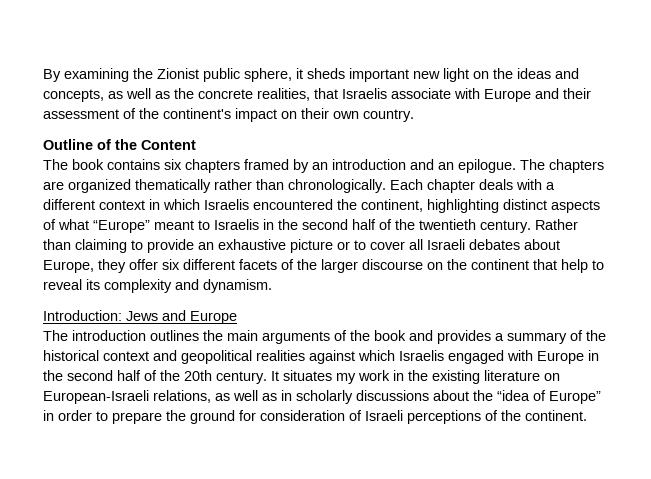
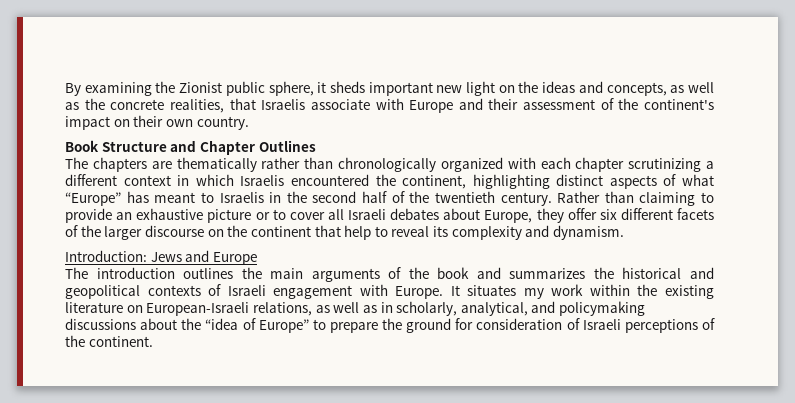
- Outline of the Content
- The book contains six chapters framed by an introduction and an epilogue. The chapters are organized thematically rather than chronologically. Each chapter deals with a different context in which Israelis encountered the continent, highlighting distinct aspects of what “Europe” meant to Israelis in the second half of the twentieth century.
+ Book Structure and Chapter Outlines
+ The chapters are thematically rather than chronologically organized with each chapter scrutinizing a different context in which Israelis encountered the continent, highlighting distinct aspects of what “Europe” has meant to Israelis in the second half of the twentieth century.
- The introduction outlines the main arguments of the book and provides a summary of the historical context and geopolitical realities against which Israelis engaged with Europe in the second half of the 20th century.
+ The introduction outlines the main arguments of the book and summarizes the historical and geopolitical contexts of Israeli engagement with Europe.
- It situates my work in the existing literature on European-Israeli relations, as well as in scholarly discussions about the “idea of Europe” in order to prepare the ground for consideration of Israeli perceptions of the continent.
+ It situates my work within the existing literature on European-Israeli relations, as well as in scholarly, analytical, and policymaking discussions about the “idea of Europe” to prepare the ground for consideration of Israeli perceptions of the continent.

